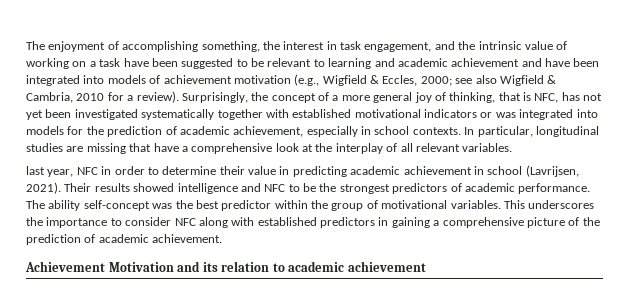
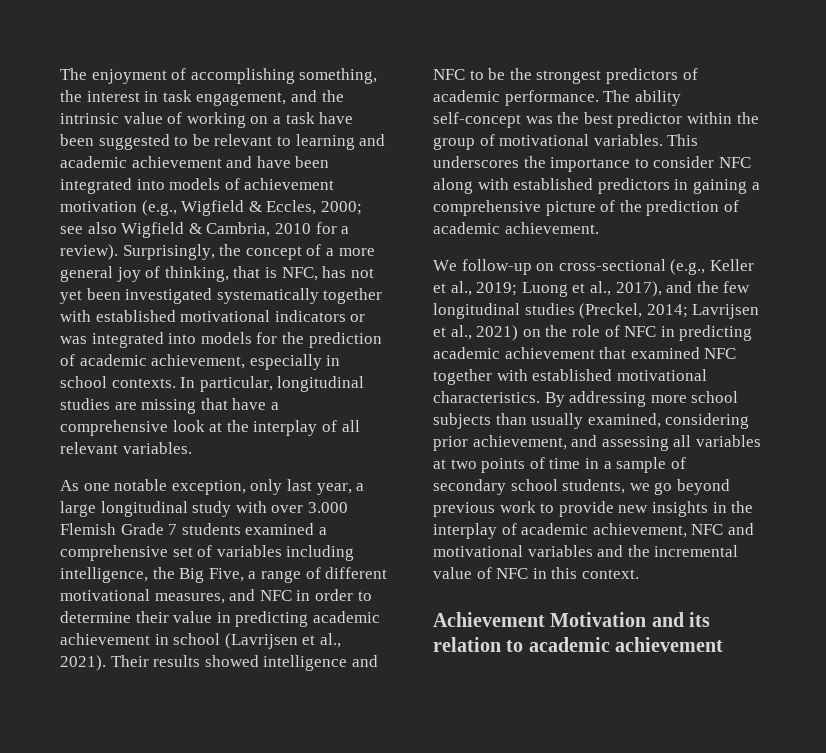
- last year, NFC in order to determine their value in predicting academic achievement in school (Lavrijsen, 2021).
+ As one notable exception, only last year, a large longitudinal study with over 3.000 Flemish Grade 7 students examined a comprehensive set of variables including intelligence, the Big Five, a range of different motivational measures, and NFC in order to determine their value in predicting academic achievement in school (Lavrijsen et al., 2021).
+ We follow-up on cross-sectional (e.g., Keller et al., 2019; Luong et al., 2017), and the few longitudinal studies (Preckel, 2014; Lavrijsen et al., 2021) on the role of NFC in predicting academic achievement that examined NFC together with established motivational characteristics. By addressing more school subjects than usually examined, considering prior achievement, and assessing all variables at two points of time in a sample of secondary school students, we go beyond previous work to provide new insights in the interplay of academic achievement, NFC and motivational variables and the incremental value of NFC in this context.

